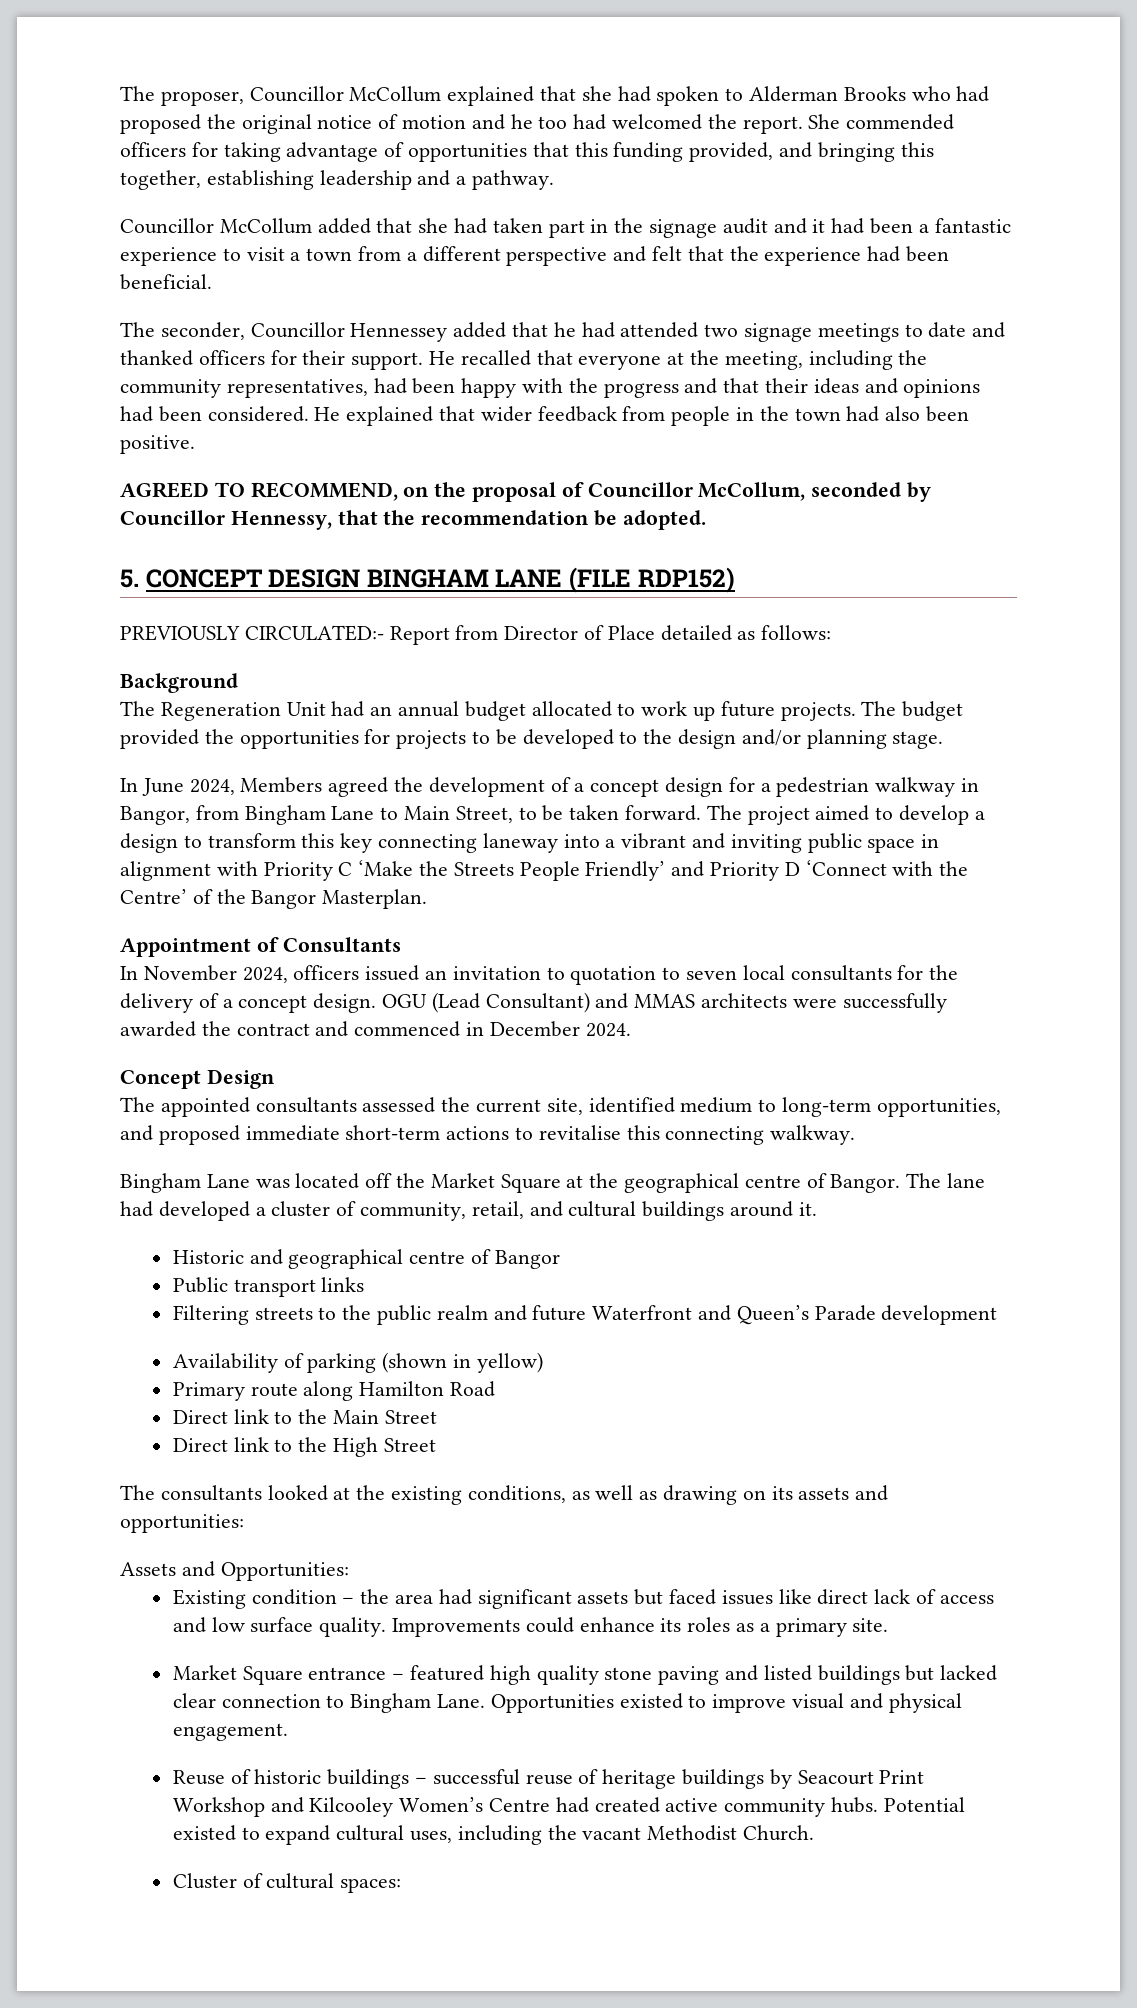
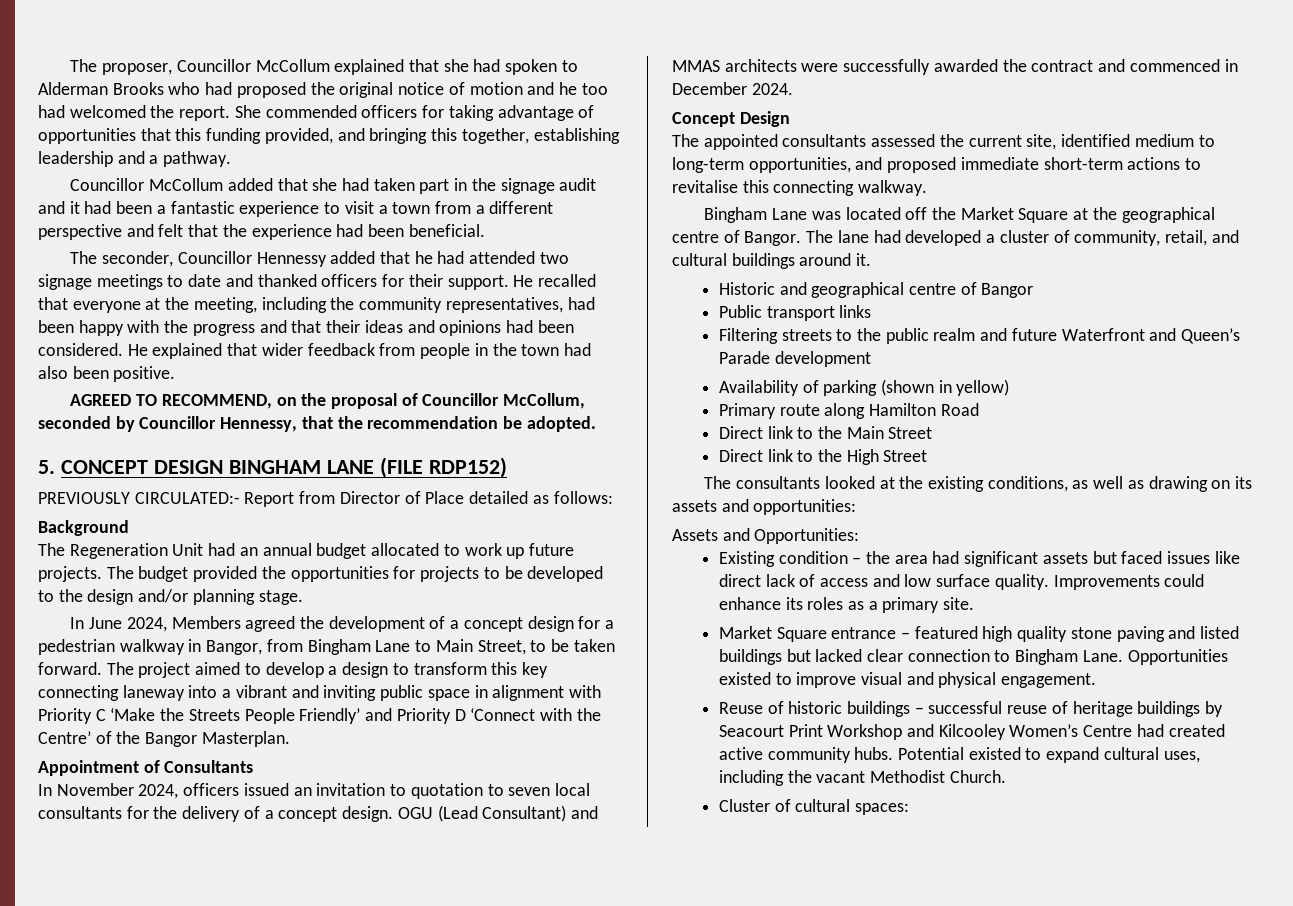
- The seconder, Councillor Hennessey added that he had attended two signage meetings to date and thanked officers for their support.
+ The seconder, Councillor Hennessy added that he had attended two signage meetings to date and thanked officers for their support.

